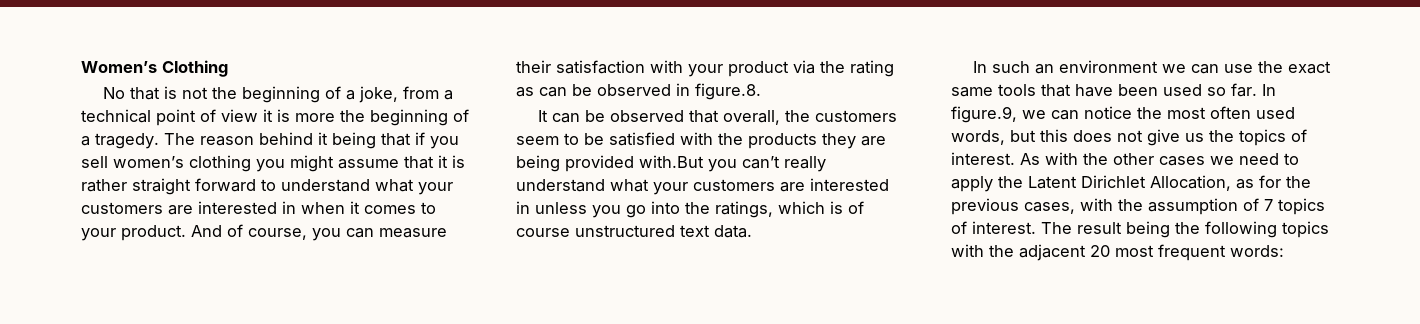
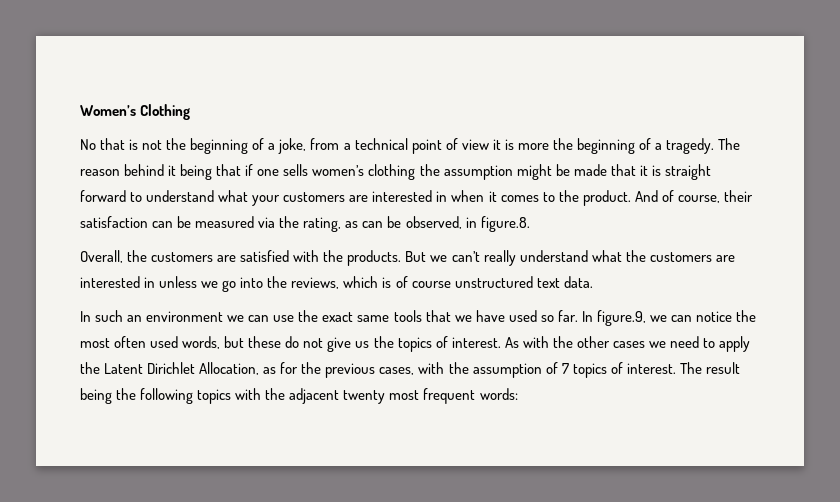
- The reason behind it being that if you sell women’s clothing you might assume that it is rather straight forward to understand what your customers are interested in when it comes to your product.
+ The reason behind it being that if one sells women’s clothing the assumption might be made that it is straight forward to understand what your customers are interested in when it comes to the product.
- And of course, you can measure their satisfaction with your product via the rating as can be observed in figure.8.
+ And of course, their satisfaction can be measured via the rating, as can be observed, in figure.8.
- It can be observed that overall, the customers seem to be satisfied with the products they are being provided with.But you can’t really understand what your customers are interested in unless you go into the ratings, which is of course unstructured text data.
+ Overall, the customers are satisfied with the products. But we can’t really understand what the customers are interested in unless we go into the reviews, which is of course unstructured text data.
- In such an environment we can use the exact same tools that have been used so far.
+ In such an environment we can use the exact same tools that we have used so far.
- In figure.9, we can notice the most often used words, but this does not give us the topics of interest.
+ In figure.9, we can notice the most often used words, but these do not give us the topics of interest.
- The result being the following topics with the adjacent 20 most frequent words:
+ The result being the following topics with the adjacent twenty most frequent words:

